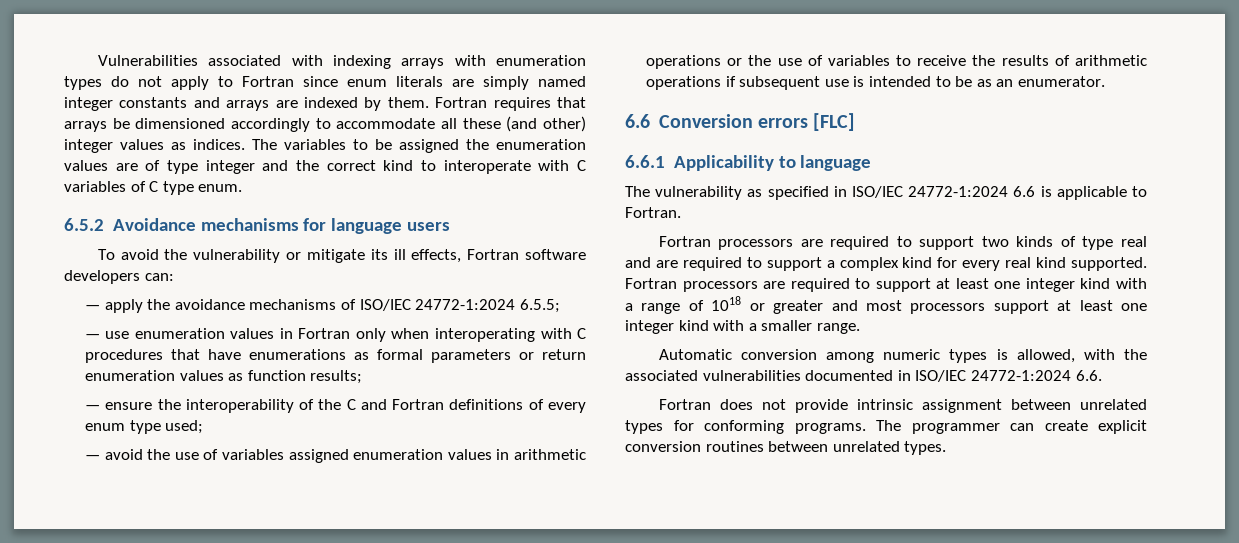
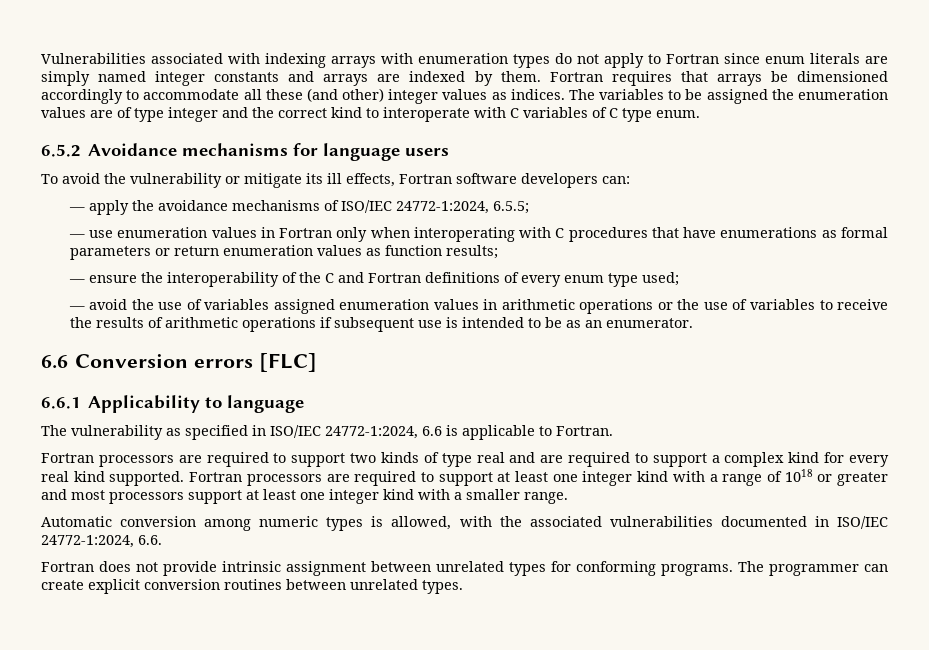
- — apply the avoidance mechanisms of ISO/IEC 24772-1:2024 6.5.5;
+ — apply the avoidance mechanisms of ISO/IEC 24772-1:2024, 6.5.5;
- The vulnerability as specified in ISO/IEC 24772-1:2024 6.6 is applicable to Fortran.
+ The vulnerability as specified in ISO/IEC 24772-1:2024, 6.6 is applicable to Fortran.
- Automatic conversion among numeric types is allowed, with the associated vulnerabilities documented in ISO/IEC 24772-1:2024 6.6.
+ Automatic conversion among numeric types is allowed, with the associated vulnerabilities documented in ISO/IEC 24772-1:2024, 6.6.

